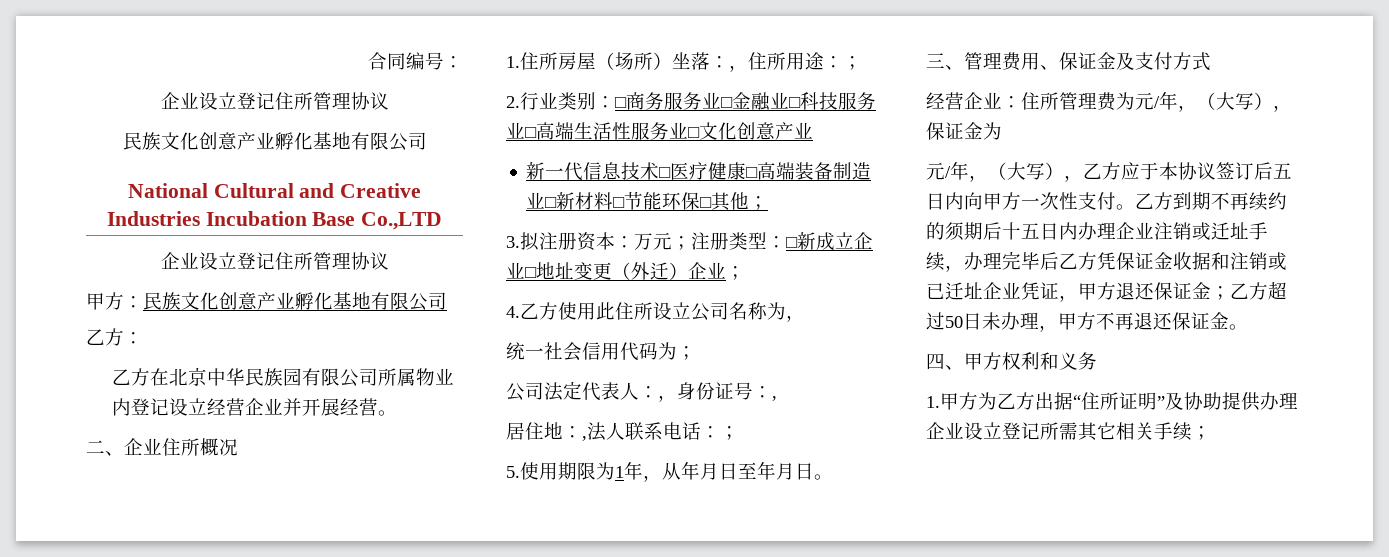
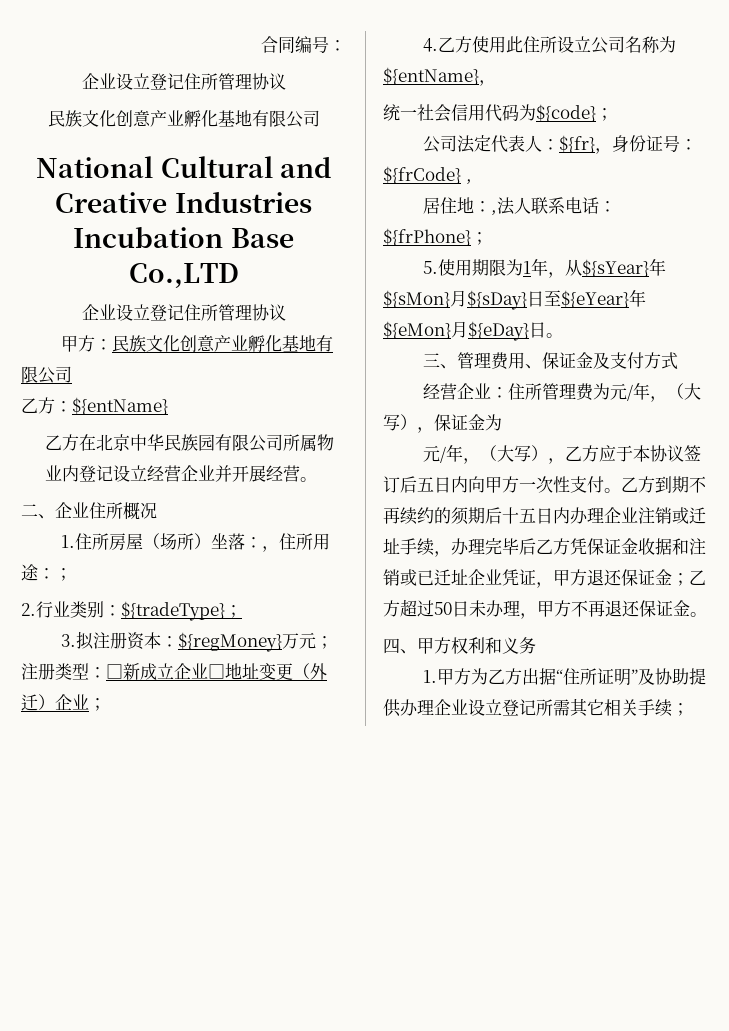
- 乙方：
+ 乙方：${entName}
- 2.行业类别：□商务服务业□金融业□科技服务业□高端生活性服务业□文化创意产业
- 新一代信息技术□医疗健康□高端装备制造业□新材料□节能环保□其他；
+ 2.行业类别：${tradeType}；
- 3.拟注册资本：万元；注册类型：□新成立企业□地址变更（外迁）企业；
+ 3.拟注册资本：${regMoney}万元；注册类型：□新成立企业□地址变更（外迁）企业；
- 4.乙方使用此住所设立公司名称为，
+ 4.乙方使用此住所设立公司名称为${entName}，
- 统一社会信用代码为；
+ 统一社会信用代码为${code}；
- 公司法定代表人：，身份证号：,
+ 公司法定代表人：${fr}，身份证号：${frCode} ,
- 居住地：,法人联系电话：；
+ 居住地：,法人联系电话：${frPhone}；
- 5.使用期限为1年，从年月日至年月日。
+ 5.使用期限为1年，从${sYear}年${sMon}月${sDay}日至${eYear}年${eMon}月${eDay}日。

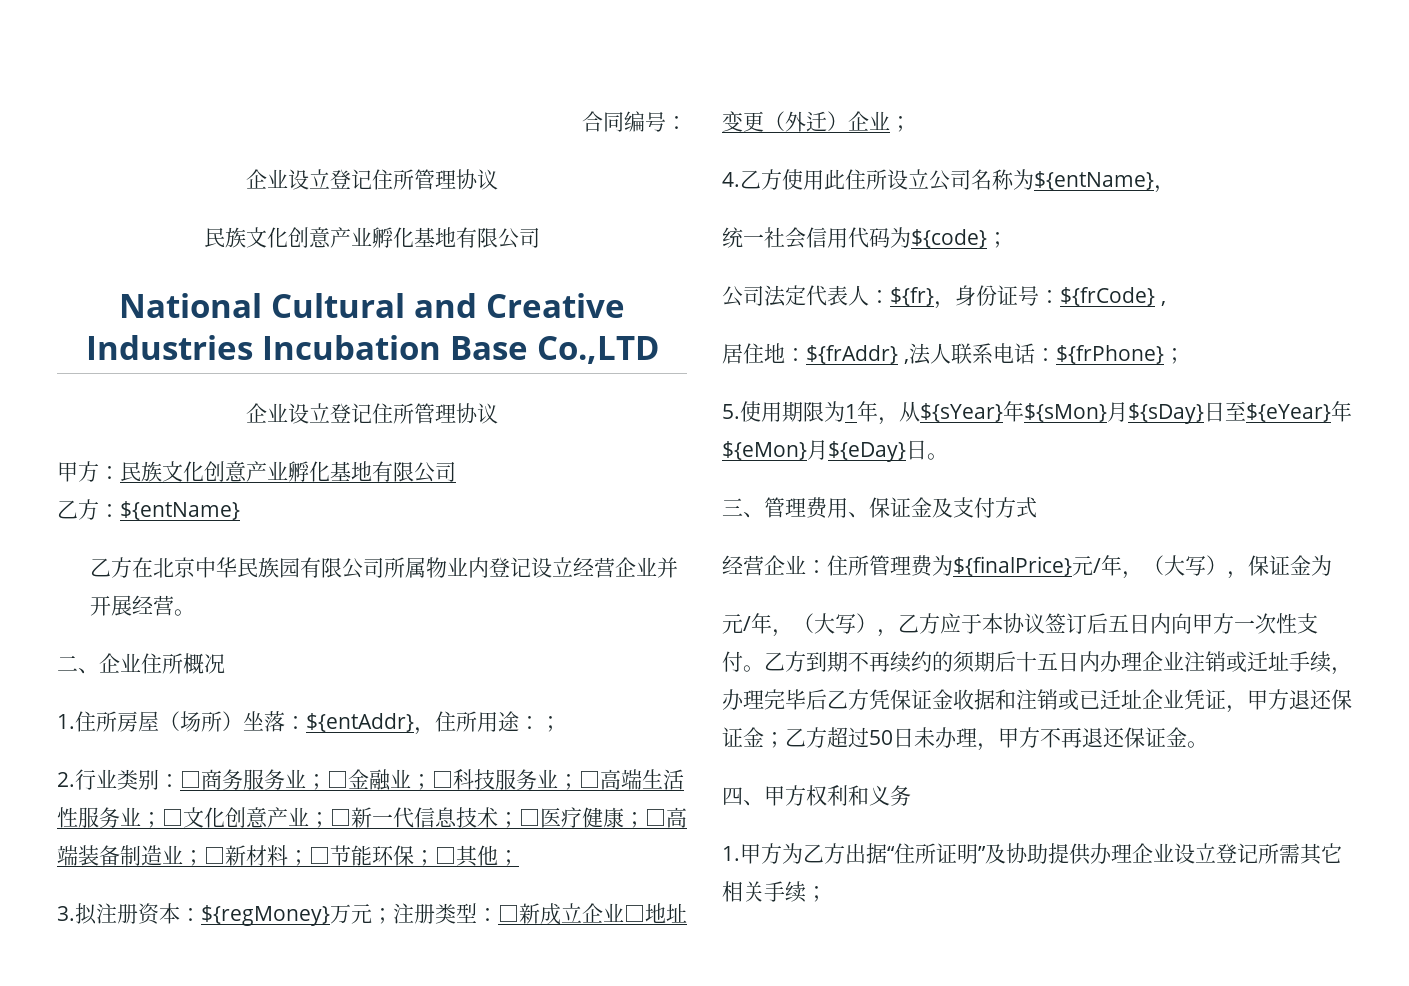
- 1.住所房屋（场所）坐落：，住所用途：；
+ 1.住所房屋（场所）坐落：${entAddr}，住所用途：；
- 2.行业类别：${tradeType}；
+ 2.行业类别：□商务服务业；□金融业；□科技服务业；□高端生活性服务业；□文化创意产业；□新一代信息技术；□医疗健康；□高端装备制造业；□新材料；□节能环保；□其他；
- 居住地：,法人联系电话：${frPhone}；
+ 居住地：${frAddr} ,法人联系电话：${frPhone}；
- 经营企业：住所管理费为元/年，（大写），保证金为
+ 经营企业：住所管理费为${finalPrice}元/年，（大写），保证金为

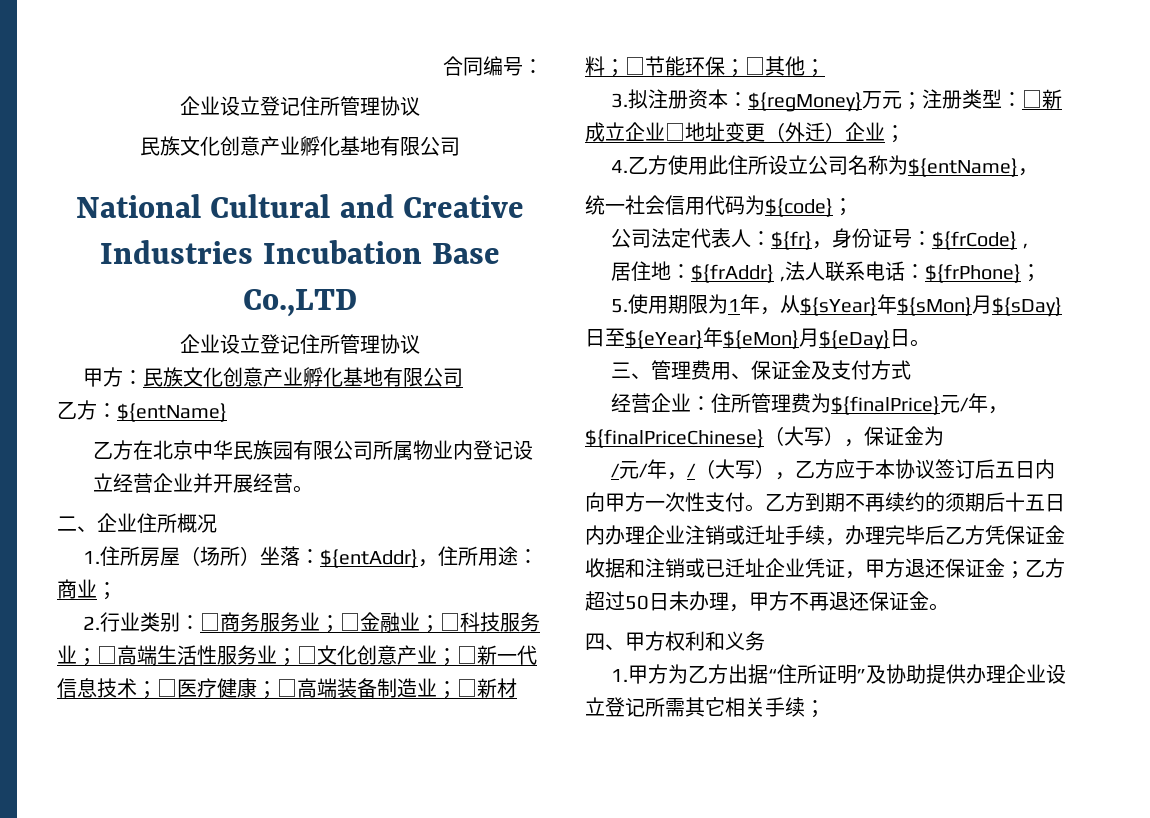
- 1.住所房屋（场所）坐落：${entAddr}，住所用途：；
+ 1.住所房屋（场所）坐落：${entAddr}，住所用途：商业；
- 经营企业：住所管理费为${finalPrice}元/年，（大写），保证金为
+ 经营企业：住所管理费为${finalPrice}元/年，${finalPriceChinese}（大写），保证金为
- 元/年，（大写），乙方应于本协议签订后五日内向甲方一次性支付。
+ /元/年，/（大写），乙方应于本协议签订后五日内向甲方一次性支付。

